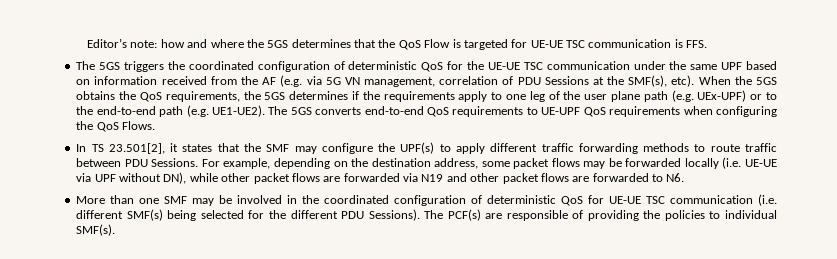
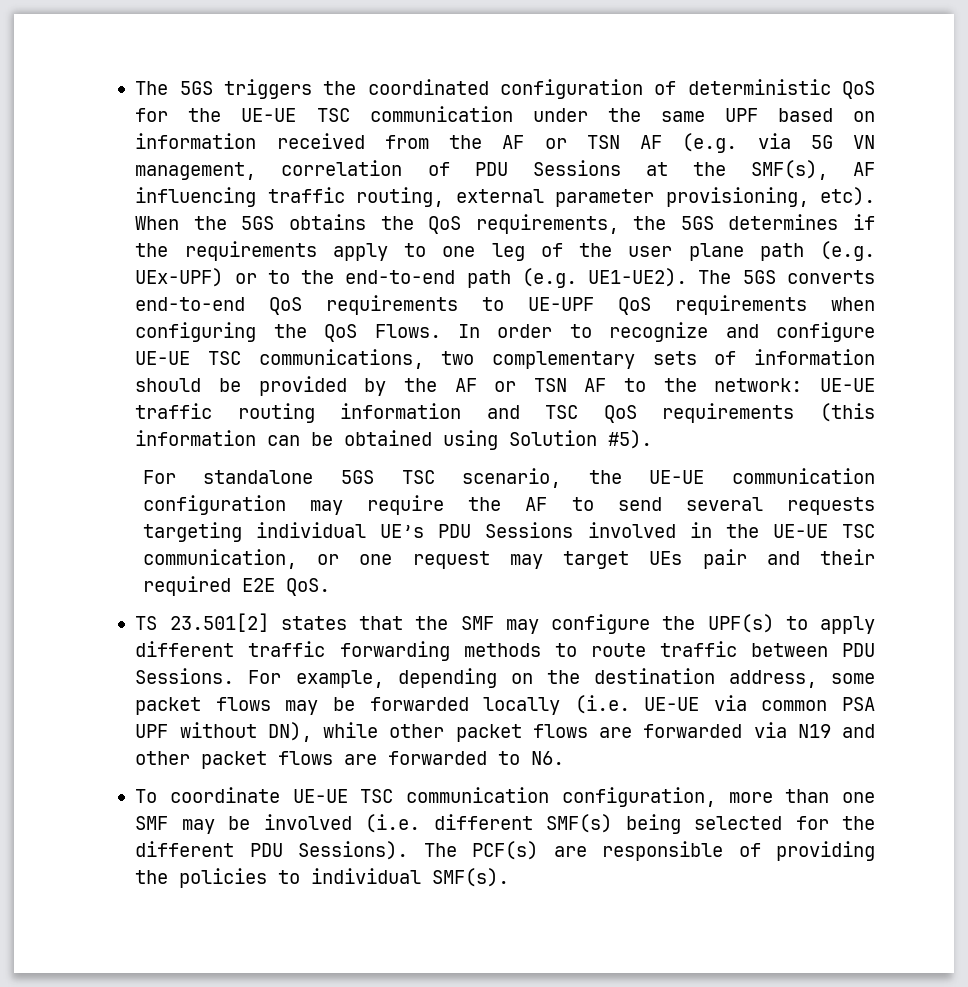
- Editor’s note: how and where the 5GS determines that the QoS Flow is targeted for UE-UE TSC communication is FFS.
- The 5GS triggers the coordinated configuration of deterministic QoS for the UE-UE TSC communication under the same UPF based on information received from the AF (e.g. via 5G VN management, correlation of PDU Sessions at the SMF(s), etc).
+ The 5GS triggers the coordinated configuration of deterministic QoS for the UE-UE TSC communication under the same UPF based on information received from the AF or TSN AF (e.g. via 5G VN management, correlation of PDU Sessions at the SMF(s), AF influencing traffic routing, external parameter provisioning, etc).
- The 5GS converts end-to-end QoS requirements to UE-UPF QoS requirements when configuring the QoS Flows.
- In TS 23.501[2], it states that the SMF may configure the UPF(s) to apply different traffic forwarding methods to route traffic between PDU Sessions.
+ The 5GS converts end-to-end QoS requirements to UE-UPF QoS requirements when configuring the QoS Flows. In order to recognize and configure UE-UE TSC communications, two complementary sets of information should be provided by the AF or TSN AF to the network: UE-UE traffic routing information and TSC QoS requirements (this information can be obtained using Solution #5).
+ For standalone 5GS TSC scenario, the UE-UE communication configuration may require the AF to send several requests targeting individual UE’s PDU Sessions involved in the UE-UE TSC communication, or one request may target UEs pair and their required E2E QoS.
+ TS 23.501[2] states that the SMF may configure the UPF(s) to apply different traffic forwarding methods to route traffic between PDU Sessions.
- For example, depending on the destination address, some packet flows may be forwarded locally (i.e. UE-UE via UPF without DN), while other packet flows are forwarded via N19 and other packet flows are forwarded to N6.
+ For example, depending on the destination address, some packet flows may be forwarded locally (i.e. UE-UE via common PSA UPF without DN), while other packet flows are forwarded via N19 and other packet flows are forwarded to N6.
- More than one SMF may be involved in the coordinated configuration of deterministic QoS for UE-UE TSC communication (i.e. different SMF(s) being selected for the different PDU Sessions).
+ To coordinate UE-UE TSC communication configuration, more than one SMF may be involved (i.e. different SMF(s) being selected for the different PDU Sessions).

